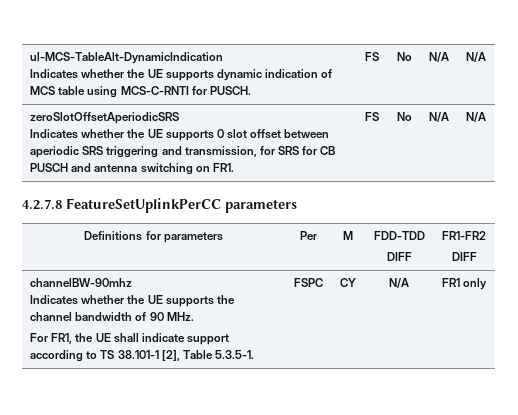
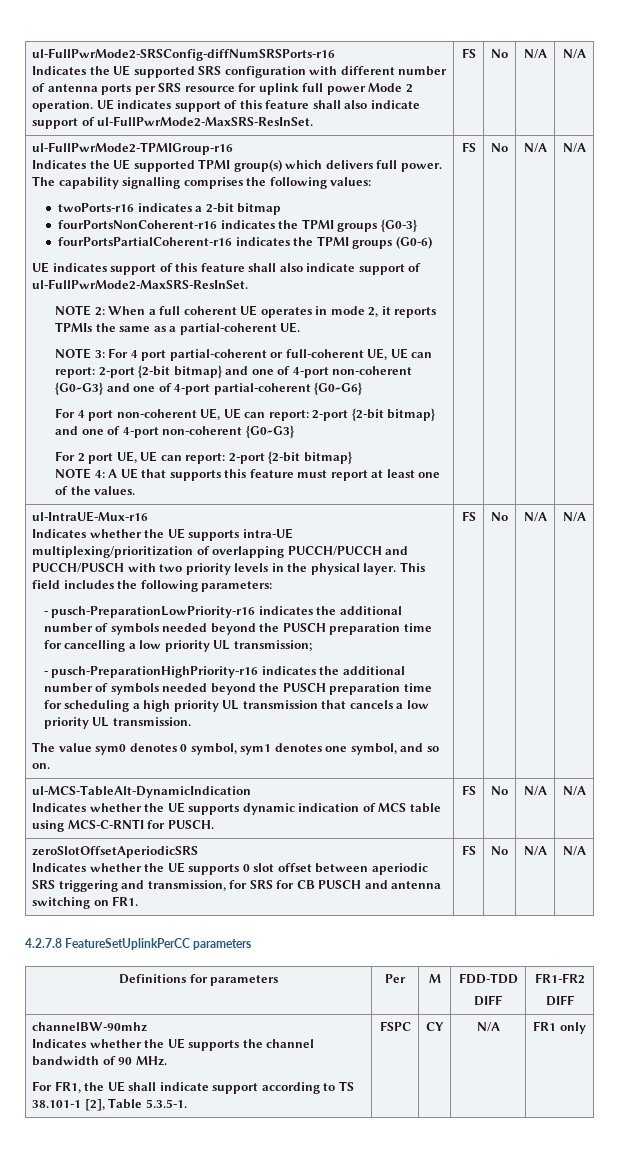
+ ul-FullPwrMode2-SRSConfig-diffNumSRSPorts-r16
+ Indicates the UE supported SRS configuration with different number of antenna ports per SRS resource for uplink full power Mode 2 operation. UE indicates support of this feature shall also indicate support of ul-FullPwrMode2-MaxSRS-ResInSet. | FS | No | N/A | N/A
+ ul-FullPwrMode2-TPMIGroup-r16
+ Indicates the UE supported TPMI group(s) which delivers full power. The capability signalling comprises the following values:
+ twoPorts-r16 indicates a 2-bit bitmap
+ fourPortsNonCoherent-r16 indicates the TPMI groups {G0-3}
+ fourPortsPartialCoherent-r16 indicates the TPMI groups (G0-6)
+ UE indicates support of this feature shall also indicate support of ul-FullPwrMode2-MaxSRS-ResInSet.
+ NOTE 2: When a full coherent UE operates in mode 2, it reports TPMIs the same as a partial-coherent UE.
+ NOTE 3: For 4 port partial-coherent or full-coherent UE, UE can report: 2-port {2-bit bitmap} and one of 4-port non-coherent {G0~G3} and one of 4-port partial-coherent {G0~G6}
+ For 4 port non-coherent UE, UE can report: 2-port {2-bit bitmap} and one of 4-port non-coherent {G0~G3}
+ For 2 port UE, UE can report: 2-port {2-bit bitmap}
+ NOTE 4: A UE that supports this feature must report at least one of the values. | FS | No | N/A | N/A
+ ul-IntraUE-Mux-r16
+ Indicates whether the UE supports intra-UE multiplexing/prioritization of overlapping PUCCH/PUCCH and PUCCH/PUSCH with two priority levels in the physical layer. This field includes the following parameters:
+ - pusch-PreparationLowPriority-r16 indicates the additional number of symbols needed beyond the PUSCH preparation time for cancelling a low priority UL transmission;
+ - pusch-PreparationHighPriority-r16 indicates the additional number of symbols needed beyond the PUSCH preparation time for scheduling a high priority UL transmission that cancels a low priority UL transmission.
+ The value sym0 denotes 0 symbol, sym1 denotes one symbol, and so on. | FS | No | N/A | N/A

